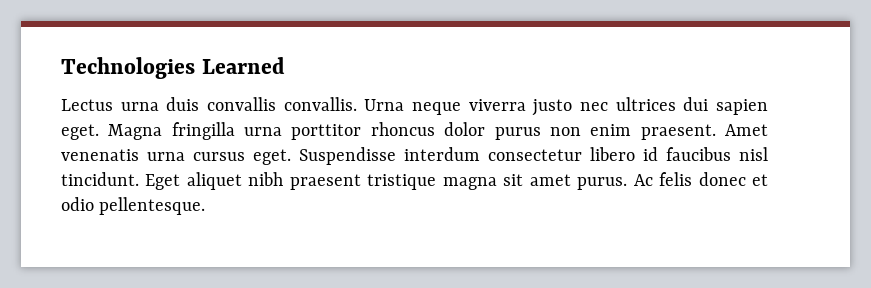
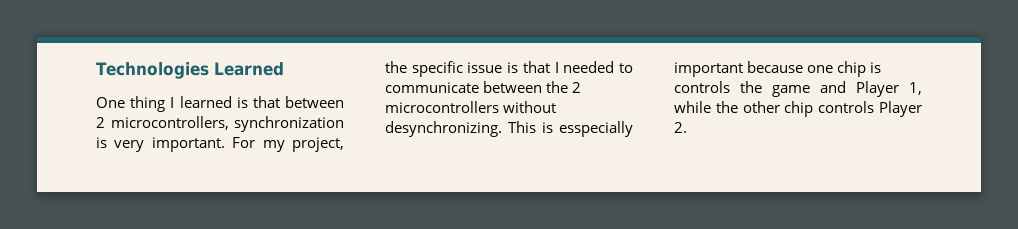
- Lectus urna duis convallis convallis. Urna neque viverra justo nec ultrices dui sapien eget. Magna fringilla urna porttitor rhoncus dolor purus non enim praesent. Amet venenatis urna cursus eget. Suspendisse interdum consectetur libero id faucibus nisl tincidunt. Eget aliquet nibh praesent tristique magna sit amet purus. Ac felis donec et odio pellentesque.
+ One thing I learned is that between 2 microcontrollers, synchronization is very important. For my project, the specific issue is that I needed to communicate between the 2 microcontrollers without desynchronizing. This is esspecially important because one chip is controls the game and Player 1, while the other chip controls Player 2.

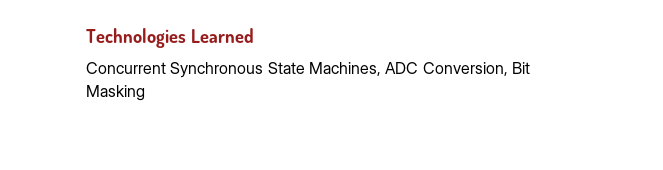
- One thing I learned is that between 2 microcontrollers, synchronization is very important. For my project, the specific issue is that I needed to communicate between the 2 microcontrollers without desynchronizing. This is esspecially important because one chip is controls the game and Player 1, while the other chip controls Player 2.
+ Concurrent Synchronous State Machines, ADC Conversion, Bit Masking

